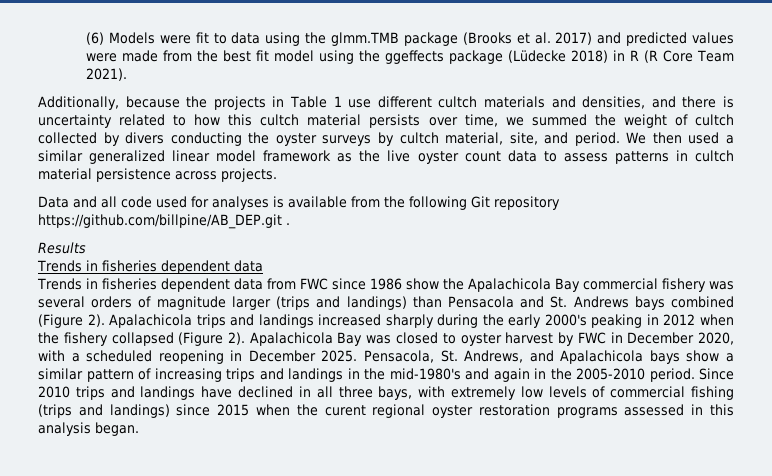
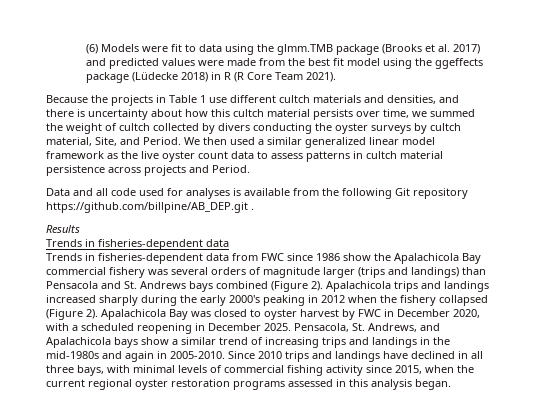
- Additionally, because the projects in Table 1 use different cultch materials and densities, and there is uncertainty related to how this cultch material persists over time, we summed the weight of cultch collected by divers conducting the oyster surveys by cultch material, site, and period.
+ Because the projects in Table 1 use different cultch materials and densities, and there is uncertainty about how this cultch material persists over time, we summed the weight of cultch collected by divers conducting the oyster surveys by cultch material, Site, and Period.
- We then used a similar generalized linear model framework as the live oyster count data to assess patterns in cultch material persistence across projects.
+ We then used a similar generalized linear model framework as the live oyster count data to assess patterns in cultch material persistence across projects and Period.
  Results
- Trends in fisheries dependent data
+ Trends in fisheries-dependent data
- Trends in fisheries dependent data from FWC since 1986 show the Apalachicola Bay commercial fishery was several orders of magnitude larger (trips and landings) than Pensacola and St. Andrews bays combined (Figure 2).
+ Trends in fisheries-dependent data from FWC since 1986 show the Apalachicola Bay commercial fishery was several orders of magnitude larger (trips and landings) than Pensacola and St. Andrews bays combined (Figure 2).
- Pensacola, St. Andrews, and Apalachicola bays show a similar pattern of increasing trips and landings in the mid-1980's and again in the 2005-2010 period.
+ Pensacola, St. Andrews, and Apalachicola bays show a similar trend of increasing trips and landings in the mid-1980s and again in 2005-2010.
- Since 2010 trips and landings have declined in all three bays, with extremely low levels of commercial fishing (trips and landings) since 2015 when the curent regional oyster restoration programs assessed in this analysis began.
+ Since 2010 trips and landings have declined in all three bays, with minimal levels of commercial fishing activity since 2015, when the current regional oyster restoration programs assessed in this analysis began.

